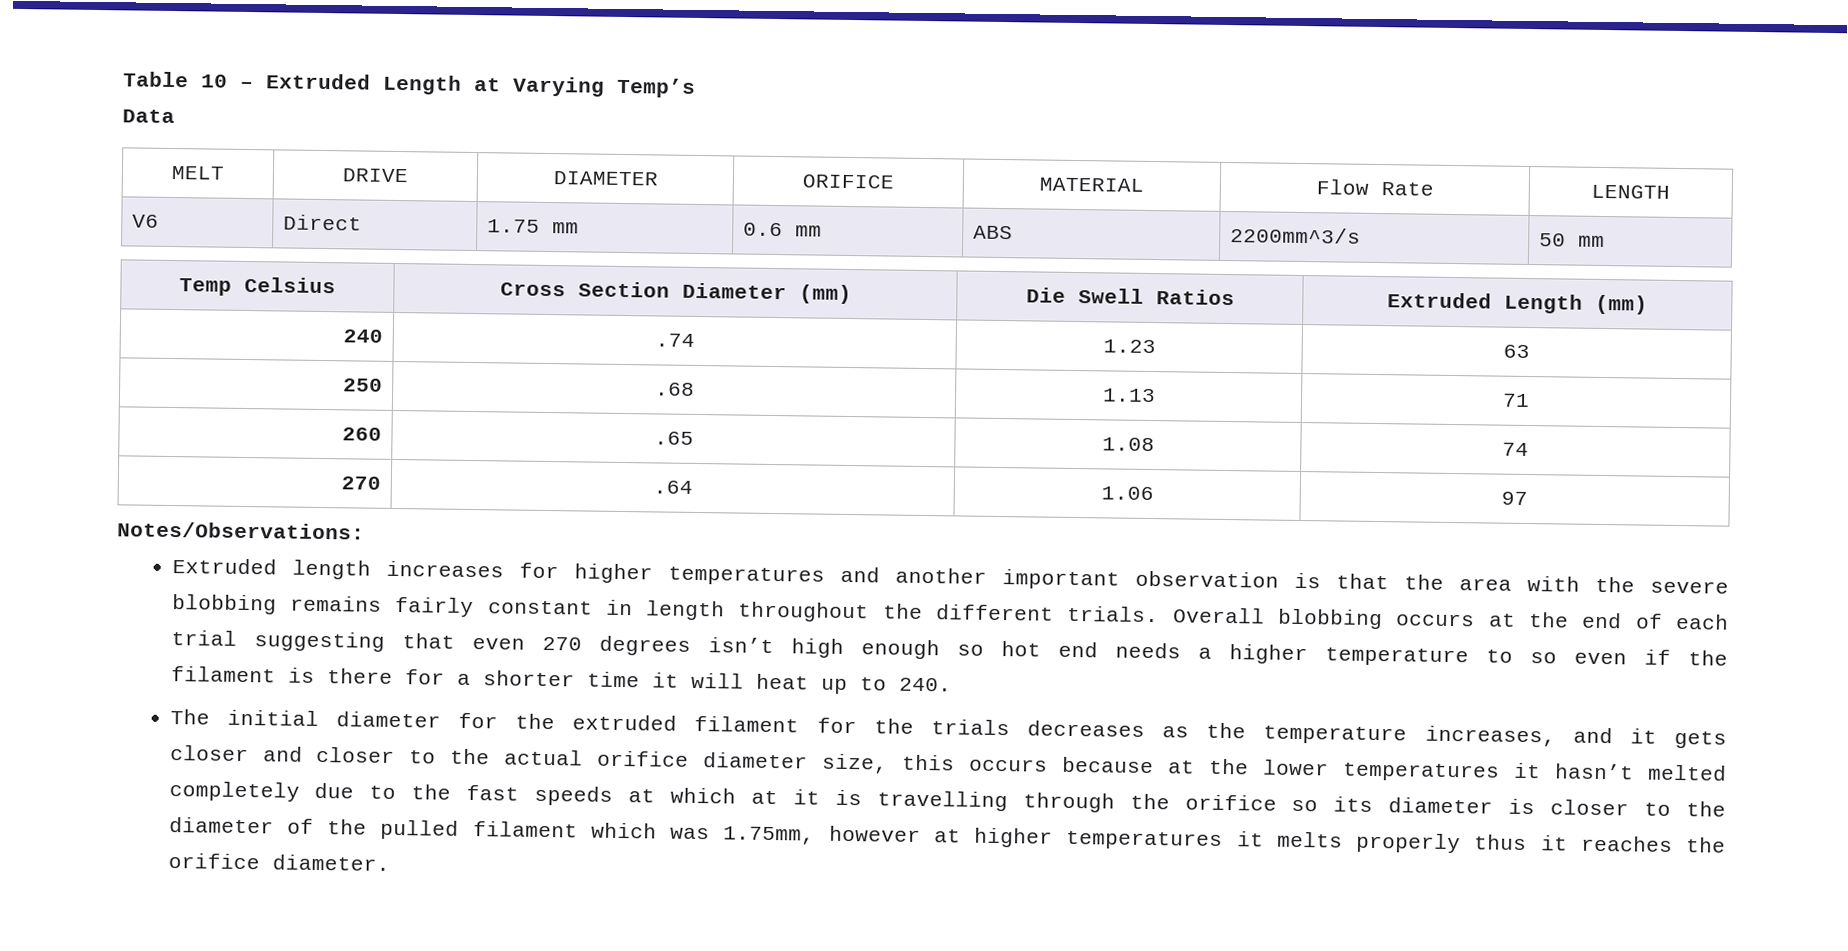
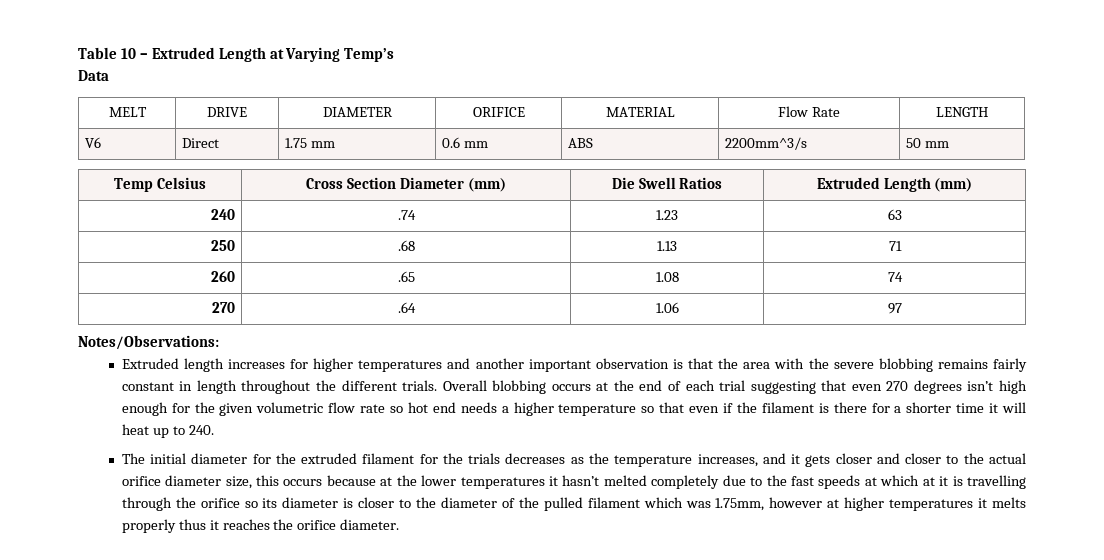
- Overall blobbing occurs at the end of each trial suggesting that even 270 degrees isn’t high enough so hot end needs a higher temperature to so even if the filament is there for a shorter time it will heat up to 240.
+ Overall blobbing occurs at the end of each trial suggesting that even 270 degrees isn’t high enough for the given volumetric flow rate so hot end needs a higher temperature so that even if the filament is there for a shorter time it will heat up to 240.

